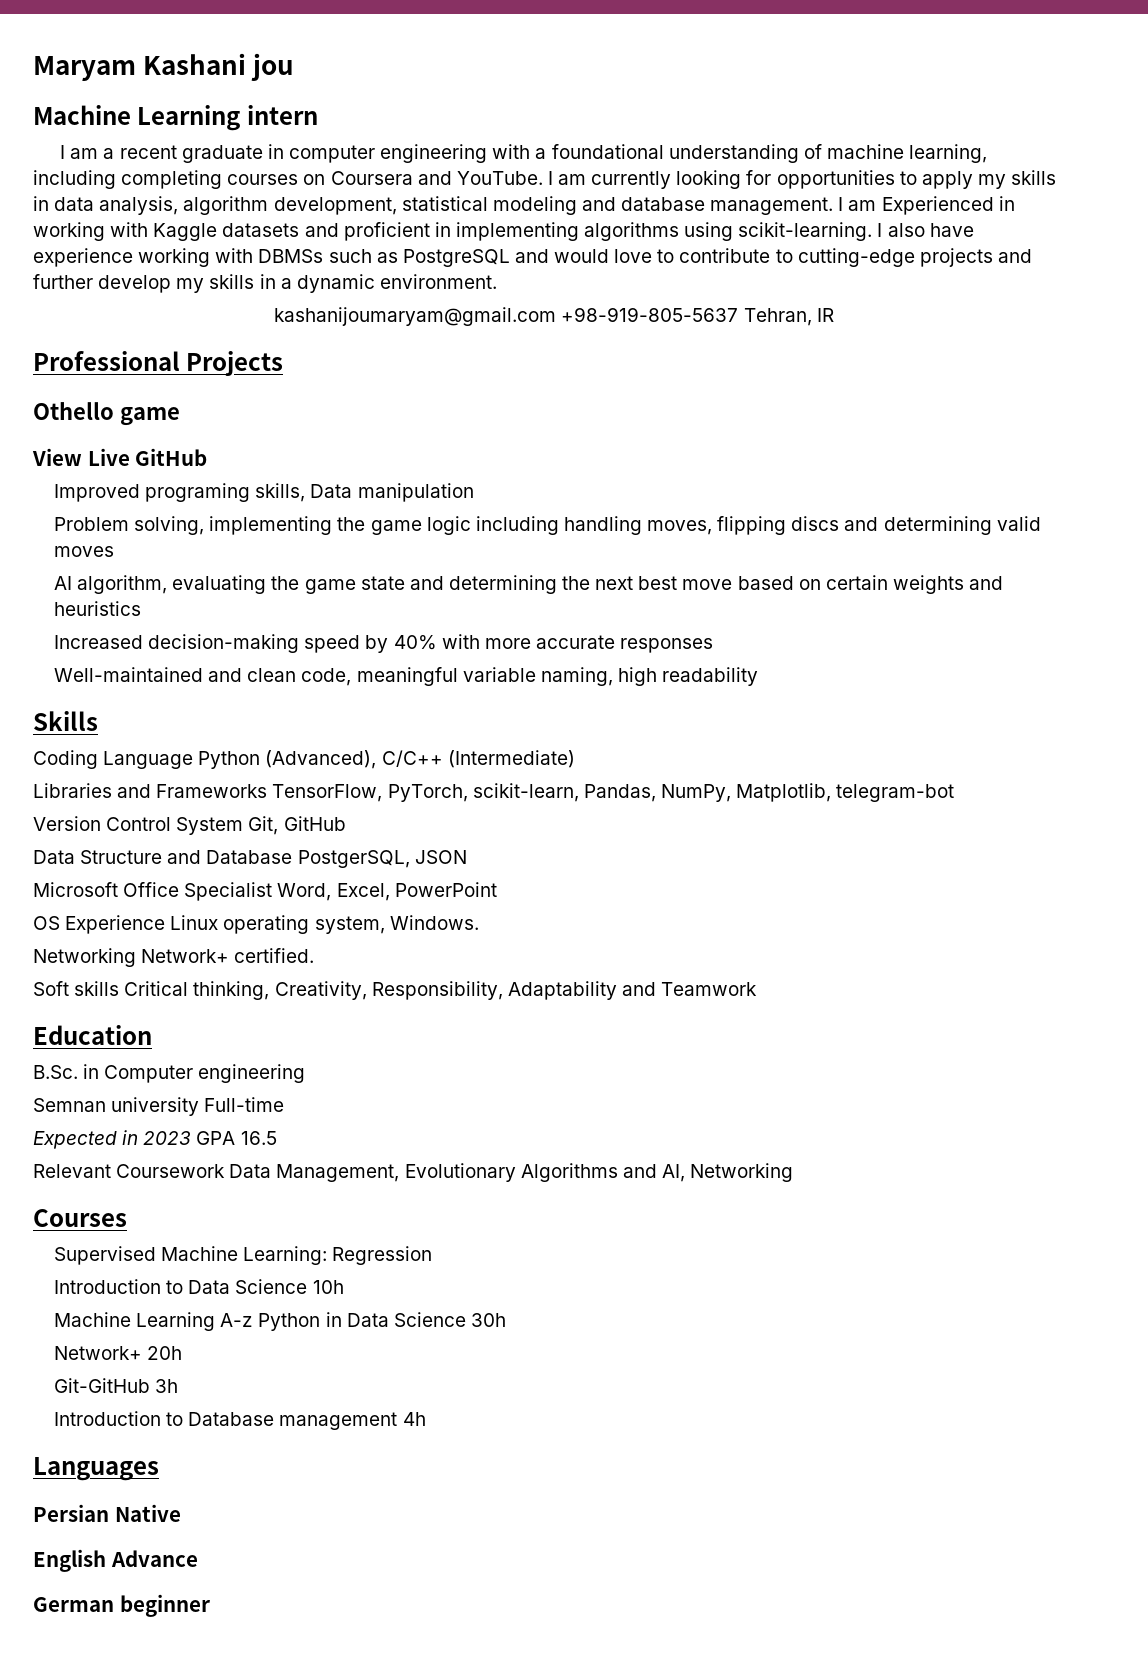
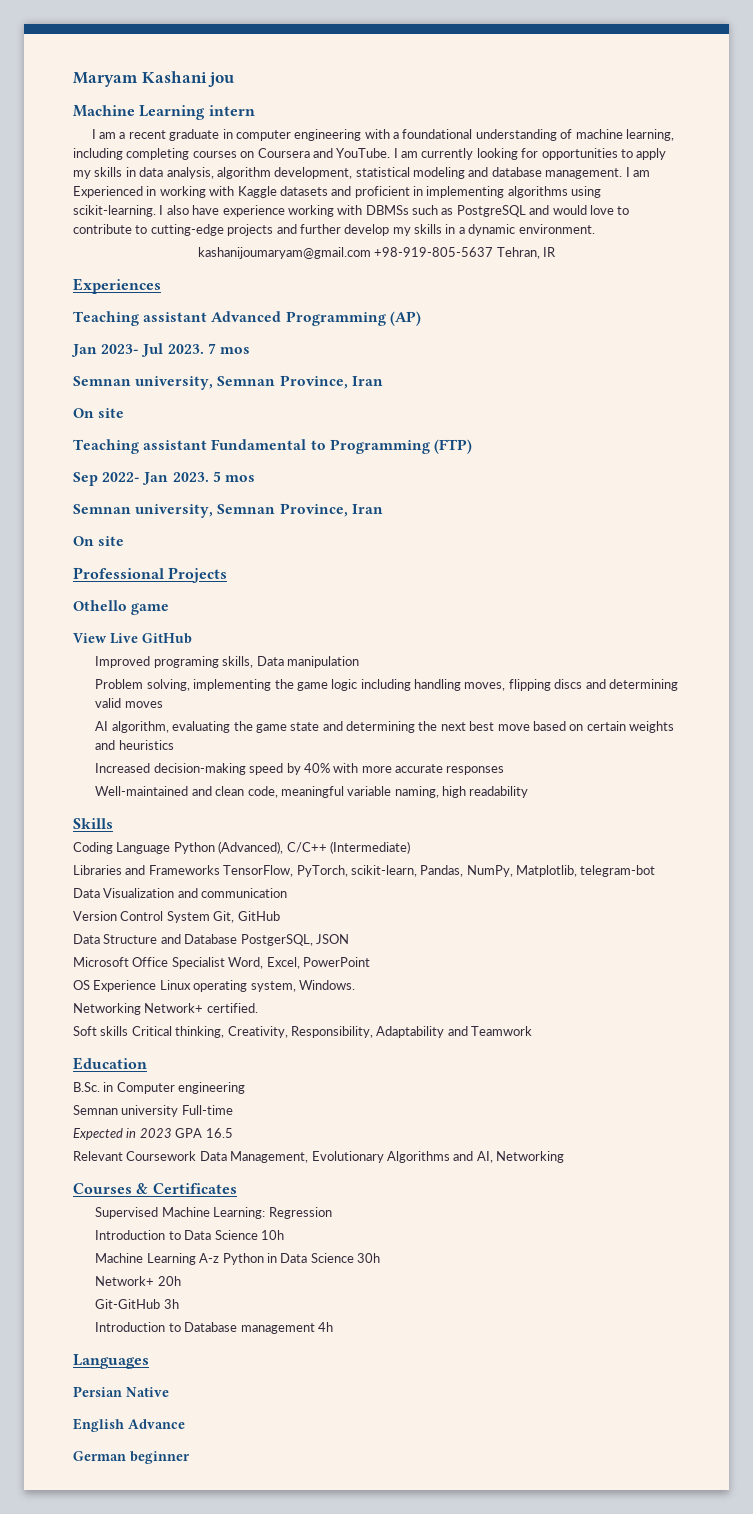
+ Experiences
+ Teaching assistant Advanced Programming (AP)
+ Jan 2023- Jul 2023. 7 mos
+ Semnan university, Semnan Province, Iran
+ On site
+ Teaching assistant Fundamental to Programming (FTP)
+ Sep 2022- Jan 2023. 5 mos
+ Semnan university, Semnan Province, Iran
+ On site
+ Data Visualization and communication
- Courses
+ Courses & Certificates

